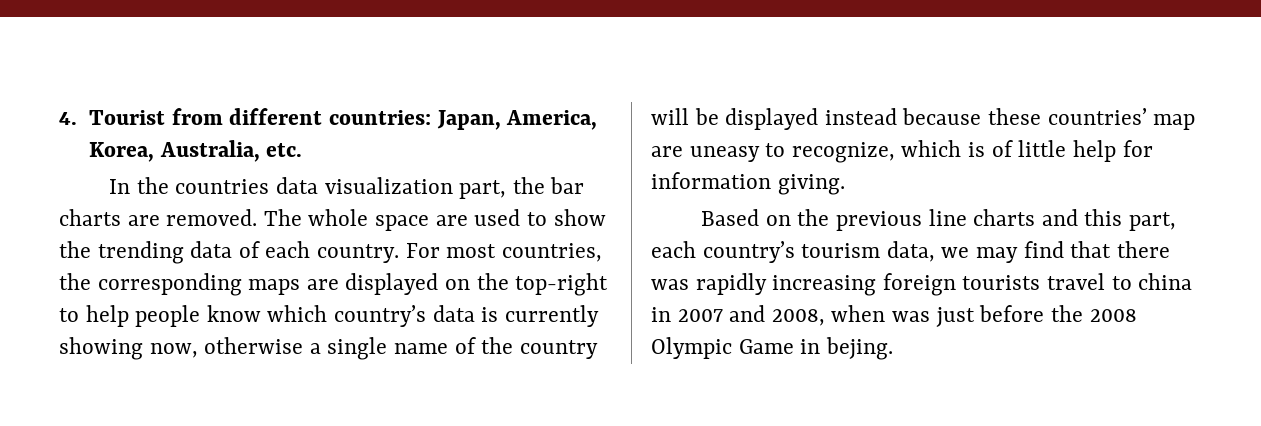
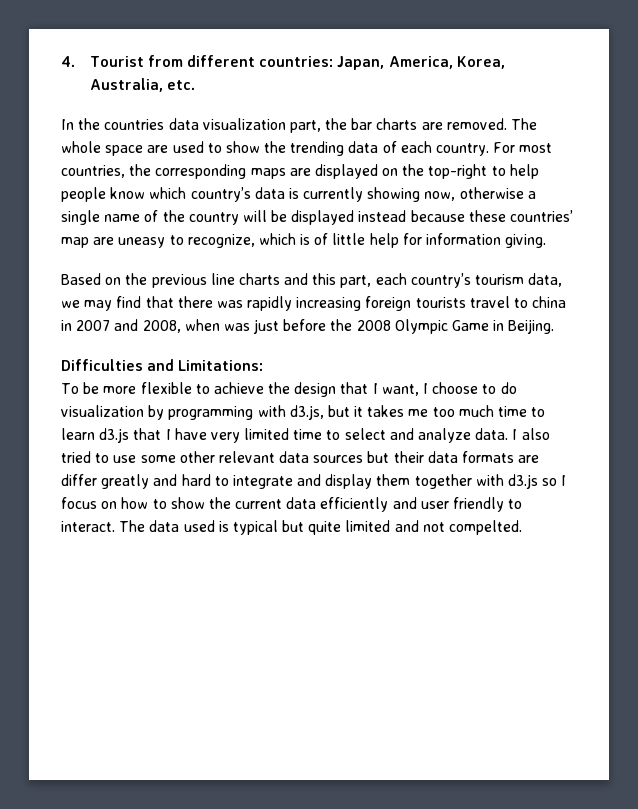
- Based on the previous line charts and this part, each country’s tourism data, we may find that there was rapidly increasing foreign tourists travel to china in 2007 and 2008, when was just before the 2008 Olympic Game in bejing.
+ Based on the previous line charts and this part, each country’s tourism data, we may find that there was rapidly increasing foreign tourists travel to china in 2007 and 2008, when was just before the 2008 Olympic Game in Beijing.
+ Difficulties and Limitations:
+ To be more flexible to achieve the design that I want, I choose to do visualization by programming with d3.js, but it takes me too much time to learn d3.js that I have very limited time to select and analyze data. I also tried to use some other relevant data sources but their data formats are differ greatly and hard to integrate and display them together with d3.js so I focus on how to show the current data efficiently and user friendly to interact. The data used is typical but quite limited and not compelted.

